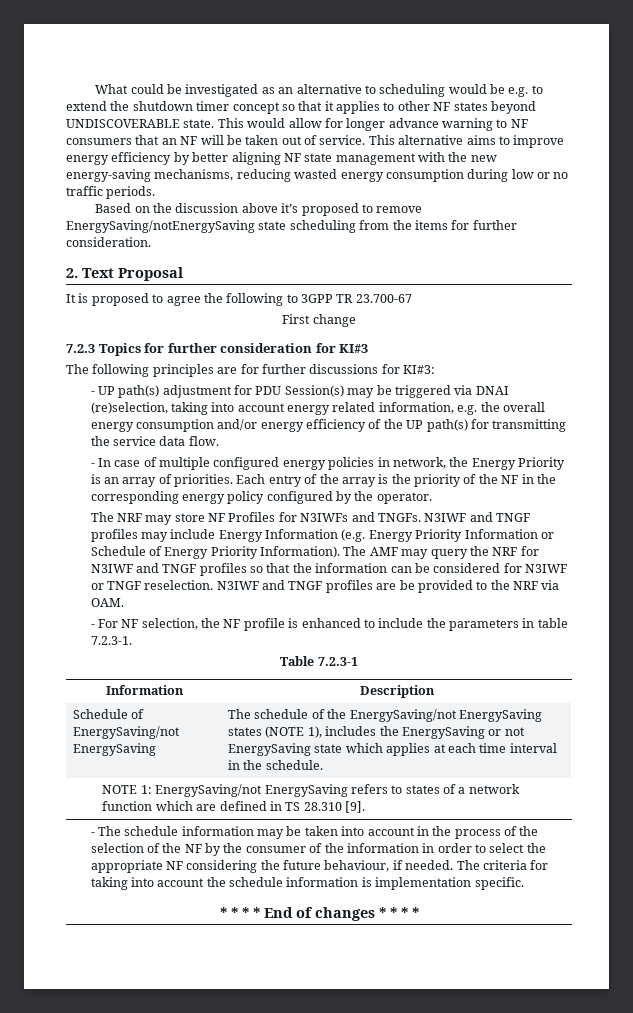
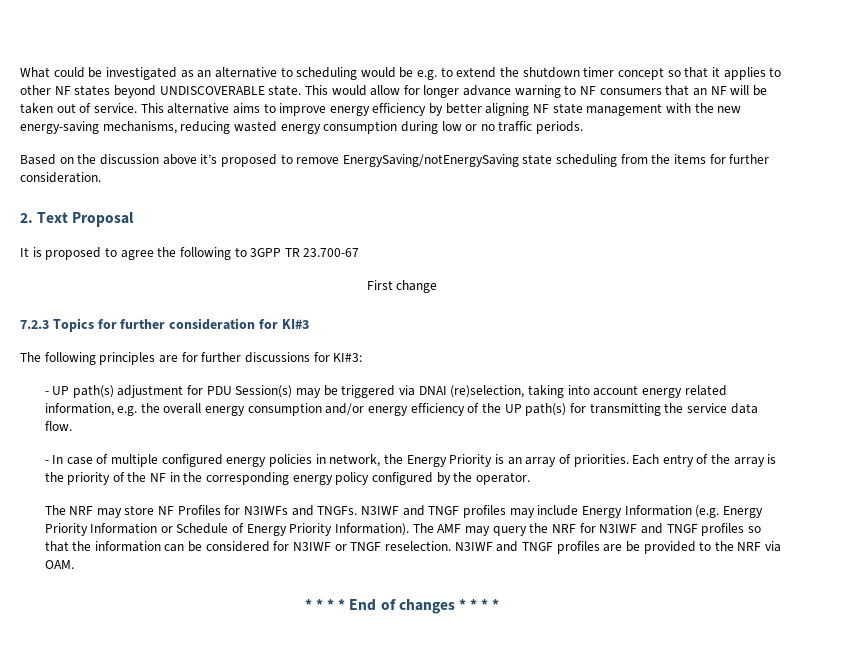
- - For NF selection, the NF profile is enhanced to include the parameters in table 7.2.3-1.
- Table 7.2.3-1
- Information | Description
- Schedule of EnergySaving/not EnergySaving | The schedule of the EnergySaving/not EnergySaving states (NOTE 1), includes the EnergySaving or not EnergySaving state which applies at each time interval in the schedule.
- NOTE 1: EnergySaving/not EnergySaving refers to states of a network function which are defined in TS 28.310 [9].
- - The schedule information may be taken into account in the process of the selection of the NF by the consumer of the information in order to select the appropriate NF considering the future behaviour, if needed. The criteria for taking into account the schedule information is implementation specific.

